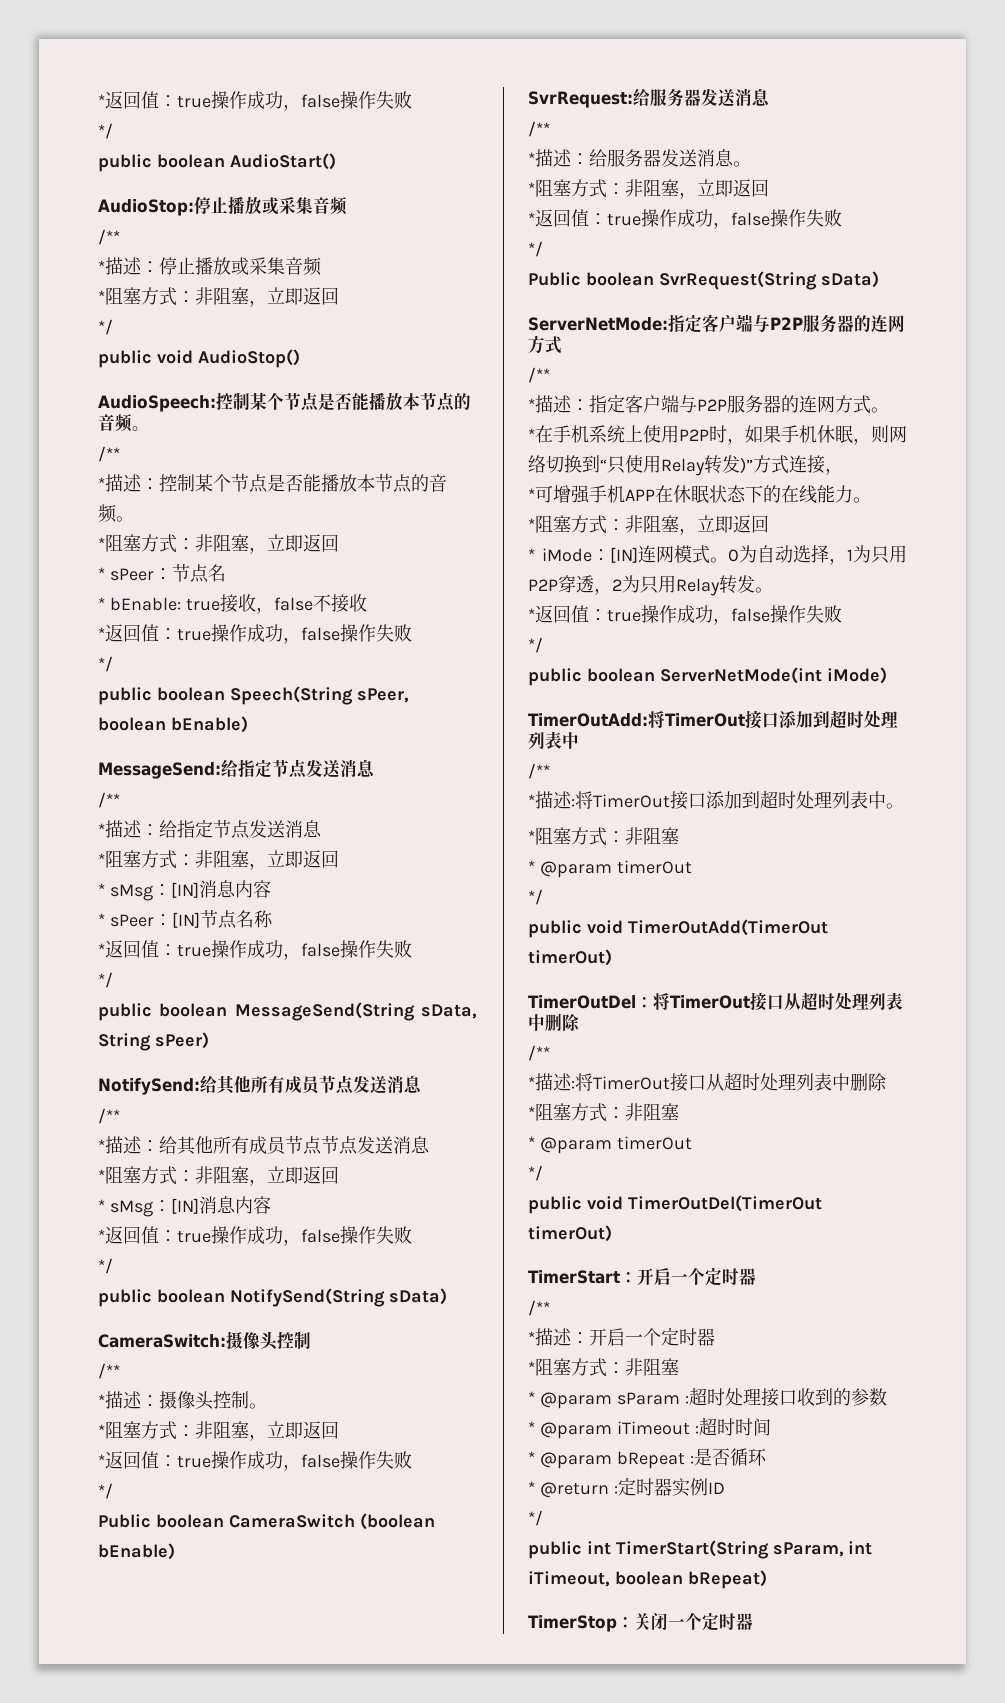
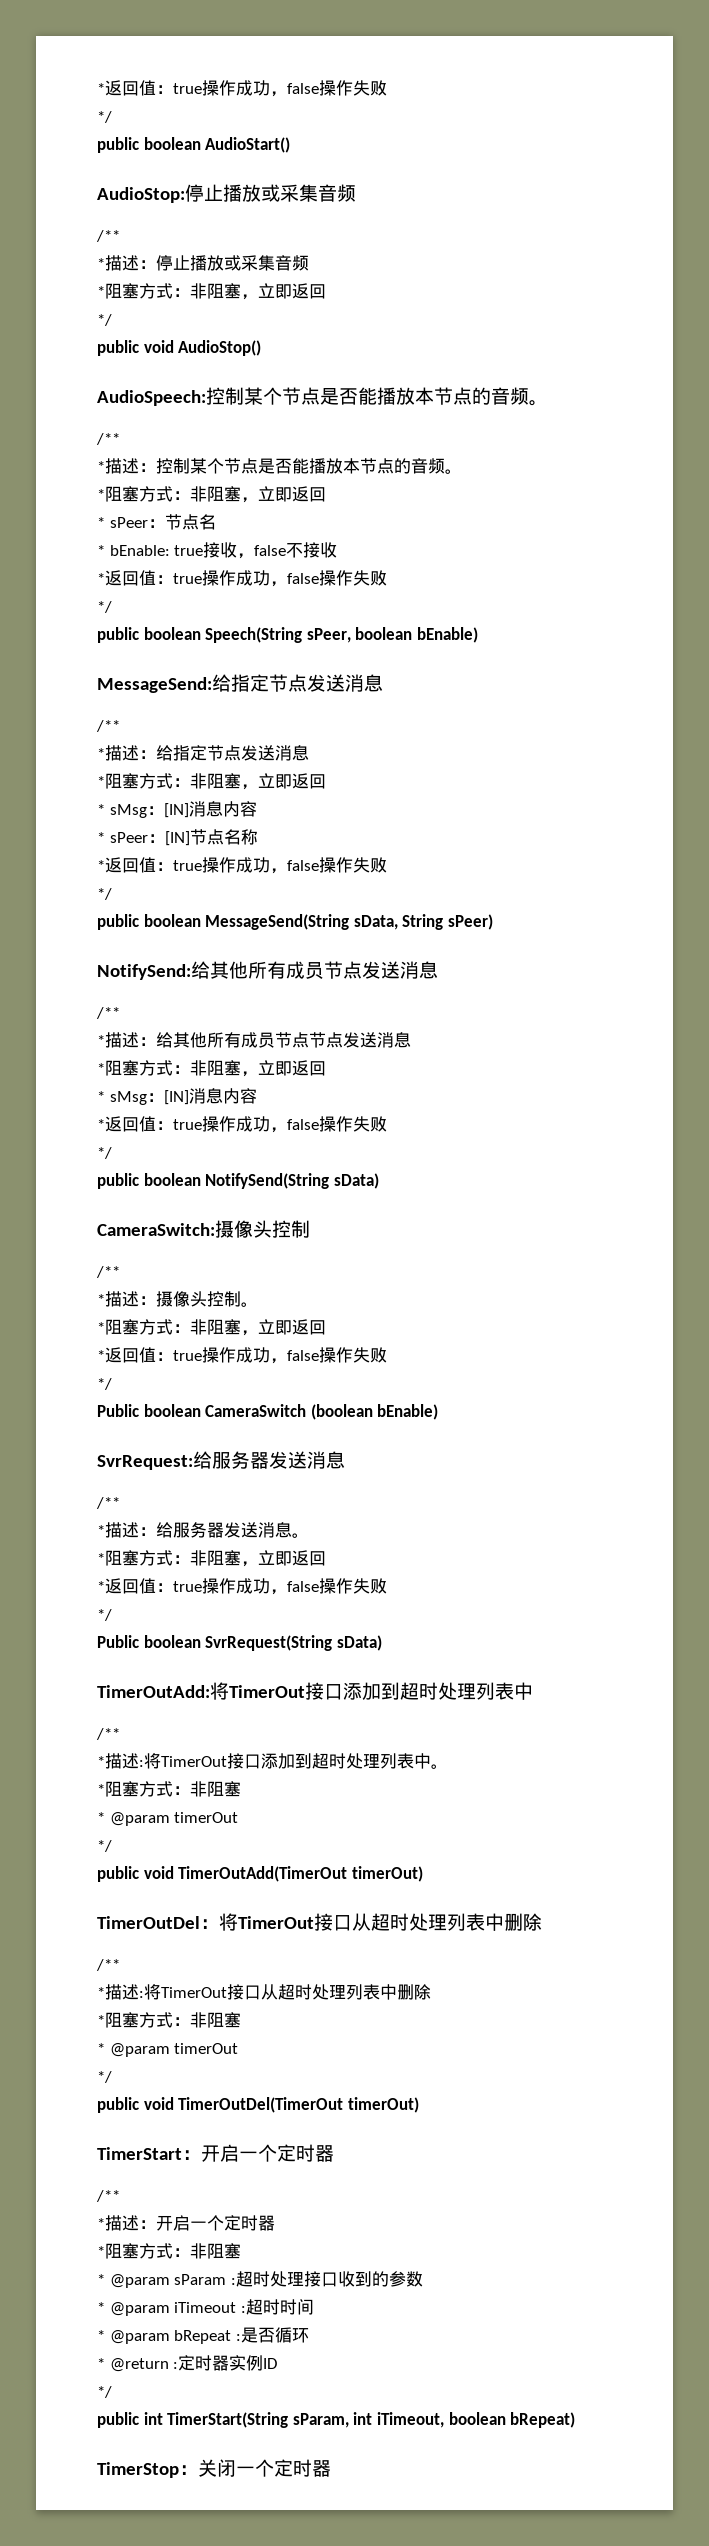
- ServerNetMode:指定客户端与P2P服务器的连网方式
- /**
- *描述：指定客户端与P2P服务器的连网方式。
- *在手机系统上使用P2P时，如果手机休眠，则网络切换到“只使用Relay转发)”方式连接，
- *可增强手机APP在休眠状态下的在线能力。
- *阻塞方式：非阻塞，立即返回
- * iMode：[IN]连网模式。0为自动选择，1为只用P2P穿透，2为只用Relay转发。
- *返回值：true操作成功，false操作失败
- */
- public boolean ServerNetMode(int iMode)

